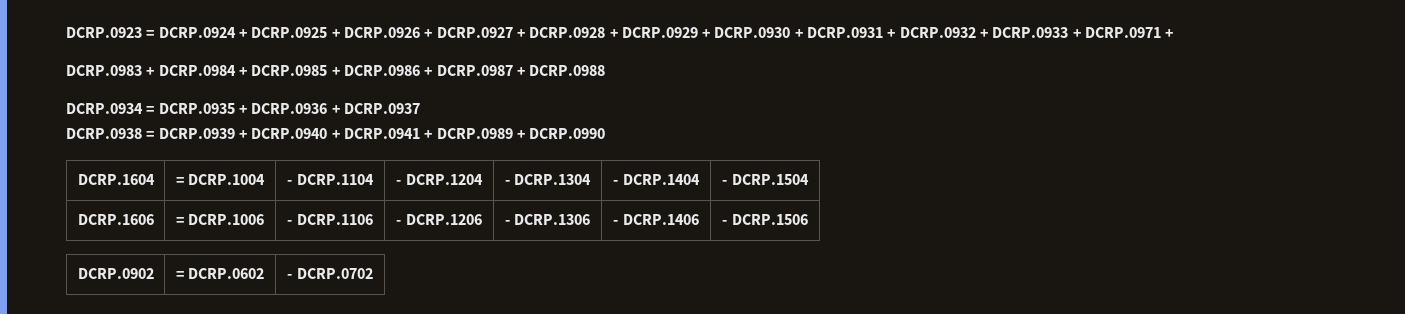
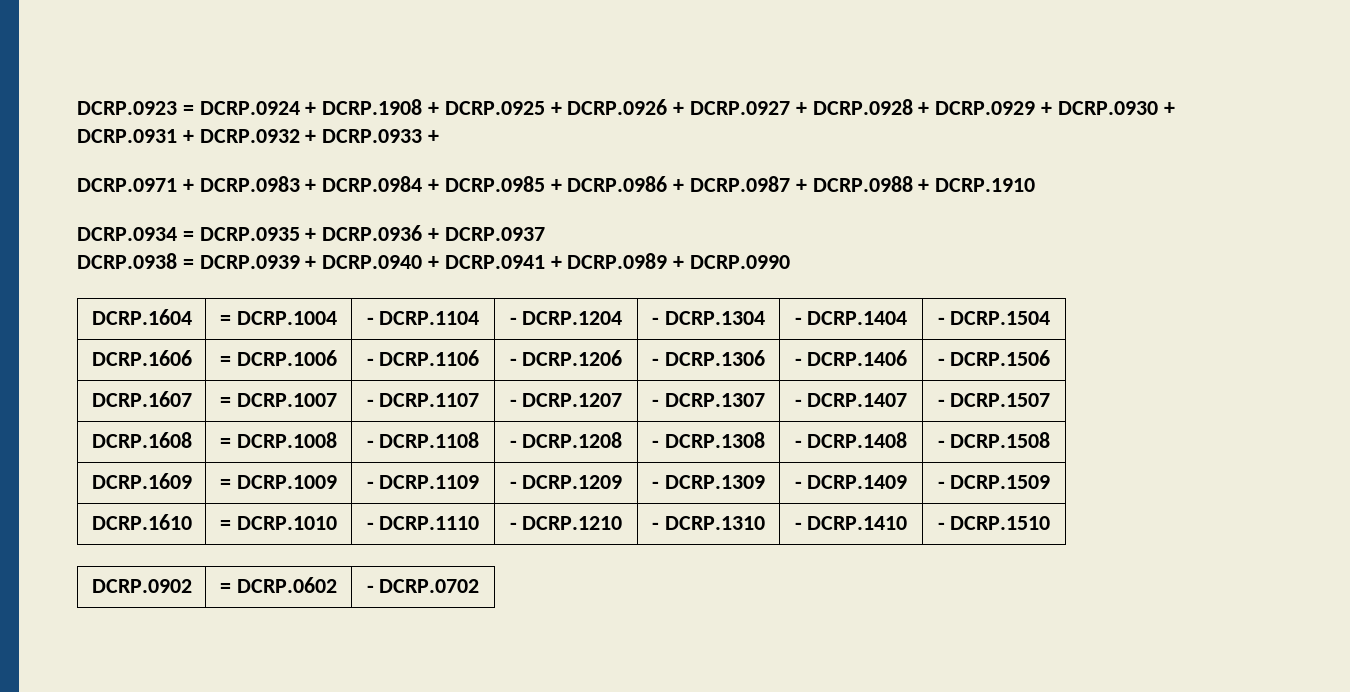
- DCRP.0923 = DCRP.0924 + DCRP.0925 + DCRP.0926 + DCRP.0927 + DCRP.0928 + DCRP.0929 + DCRP.0930 + DCRP.0931 + DCRP.0932 + DCRP.0933 + DCRP.0971 +
- DCRP.0983 + DCRP.0984 + DCRP.0985 + DCRP.0986 + DCRP.0987 + DCRP.0988
+ DCRP.0923 = DCRP.0924 + DCRP.1908 + DCRP.0925 + DCRP.0926 + DCRP.0927 + DCRP.0928 + DCRP.0929 + DCRP.0930 + DCRP.0931 + DCRP.0932 + DCRP.0933 +
+ DCRP.0971 + DCRP.0983 + DCRP.0984 + DCRP.0985 + DCRP.0986 + DCRP.0987 + DCRP.0988 + DCRP.1910
+ DCRP.1607 | = DCRP.1007 | - DCRP.1107 | - DCRP.1207 | - DCRP.1307 | - DCRP.1407 | - DCRP.1507
+ DCRP.1608 | = DCRP.1008 | - DCRP.1108 | - DCRP.1208 | - DCRP.1308 | - DCRP.1408 | - DCRP.1508
+ DCRP.1609 | = DCRP.1009 | - DCRP.1109 | - DCRP.1209 | - DCRP.1309 | - DCRP.1409 | - DCRP.1509
+ DCRP.1610 | = DCRP.1010 | - DCRP.1110 | - DCRP.1210 | - DCRP.1310 | - DCRP.1410 | - DCRP.1510

